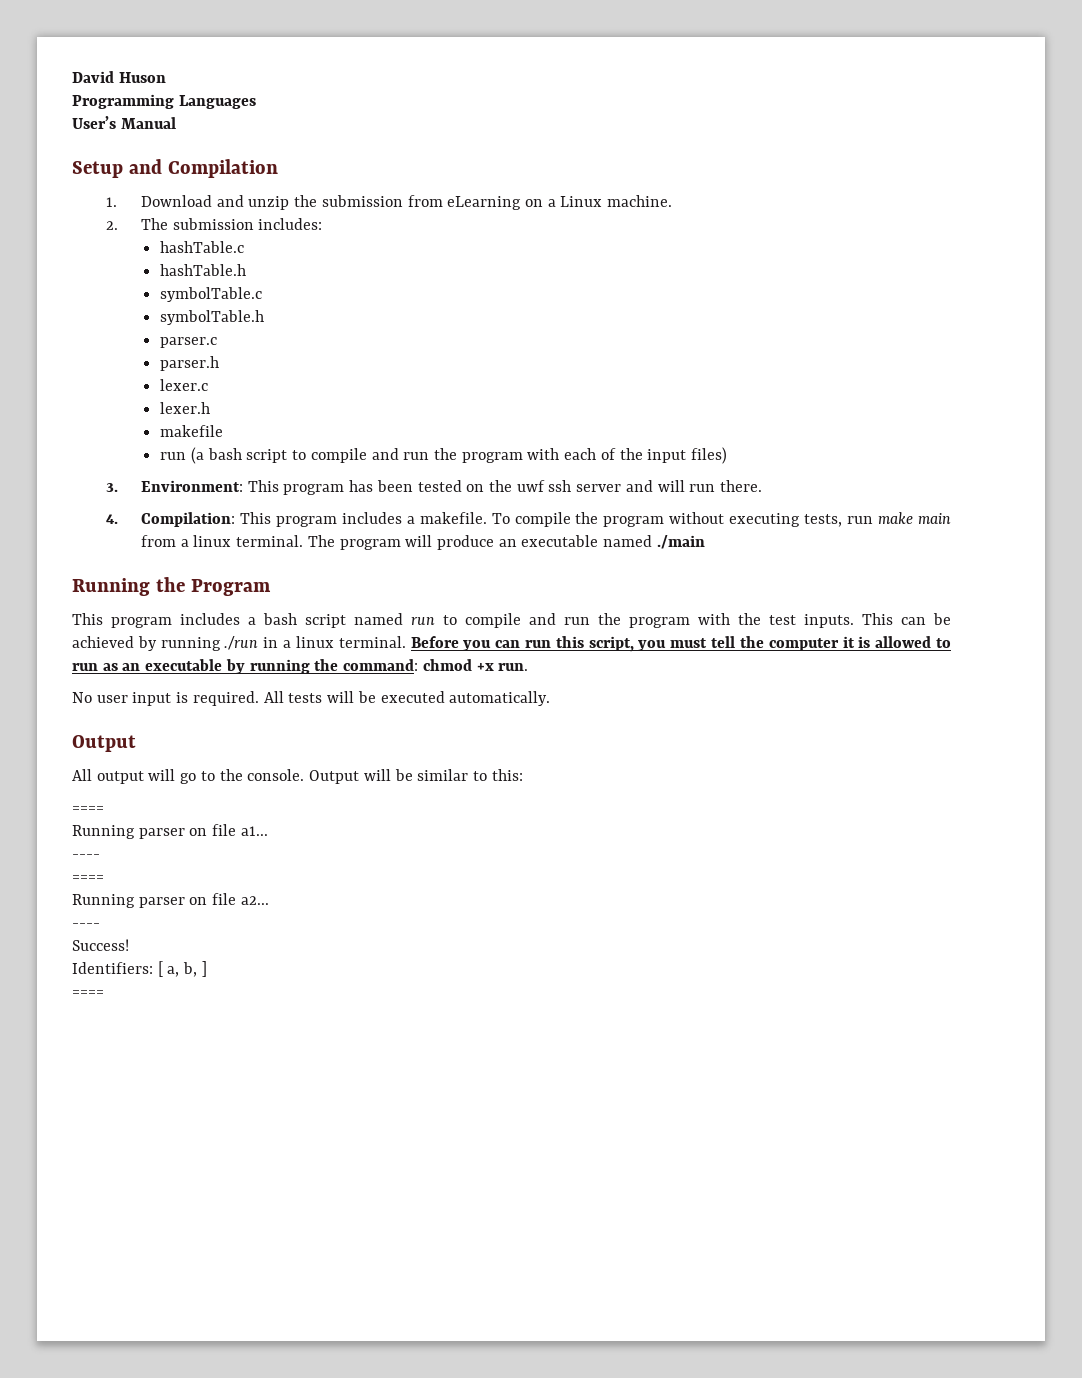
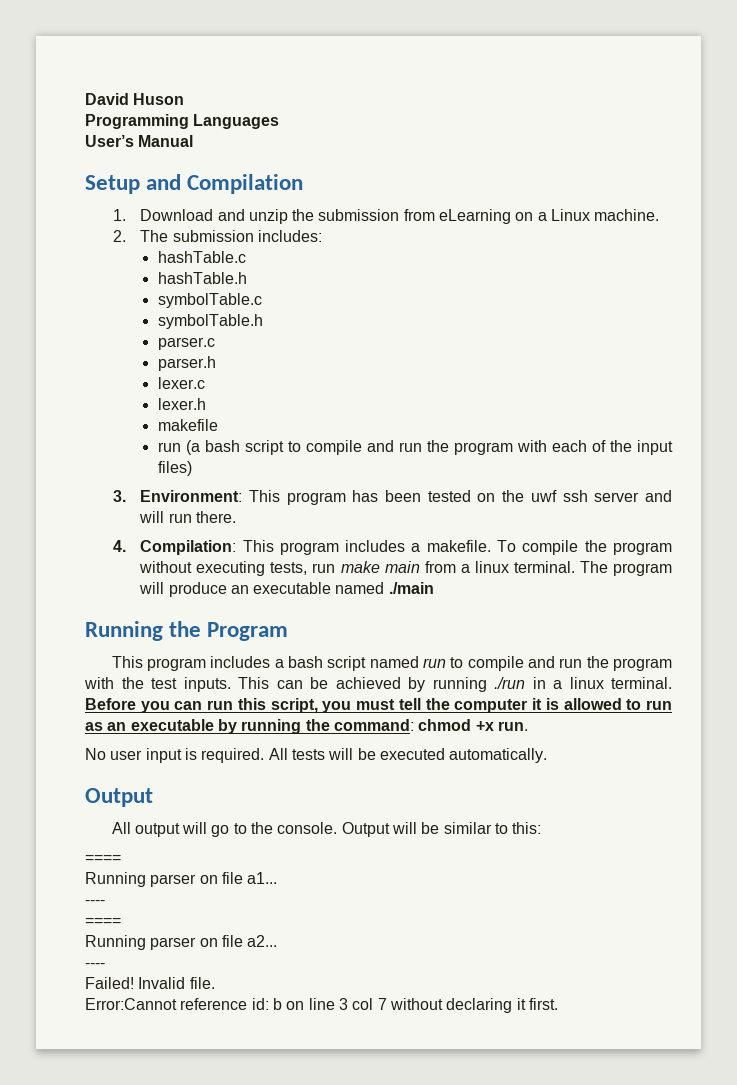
- Success!
- Identifiers: [ a, b, ]
- ====
+ Failed! Invalid file.
+ Error:Cannot reference id: b on line 3 col 7 without declaring it first.

